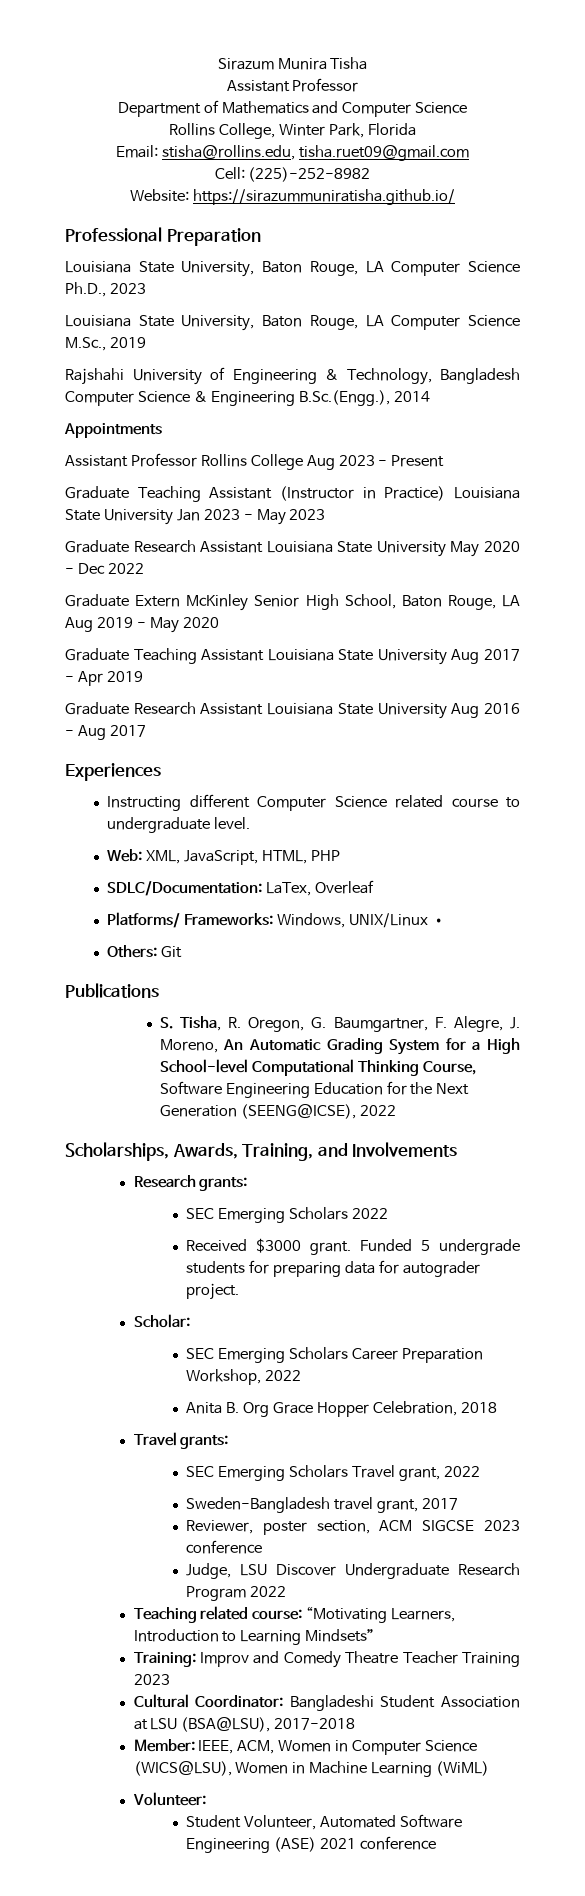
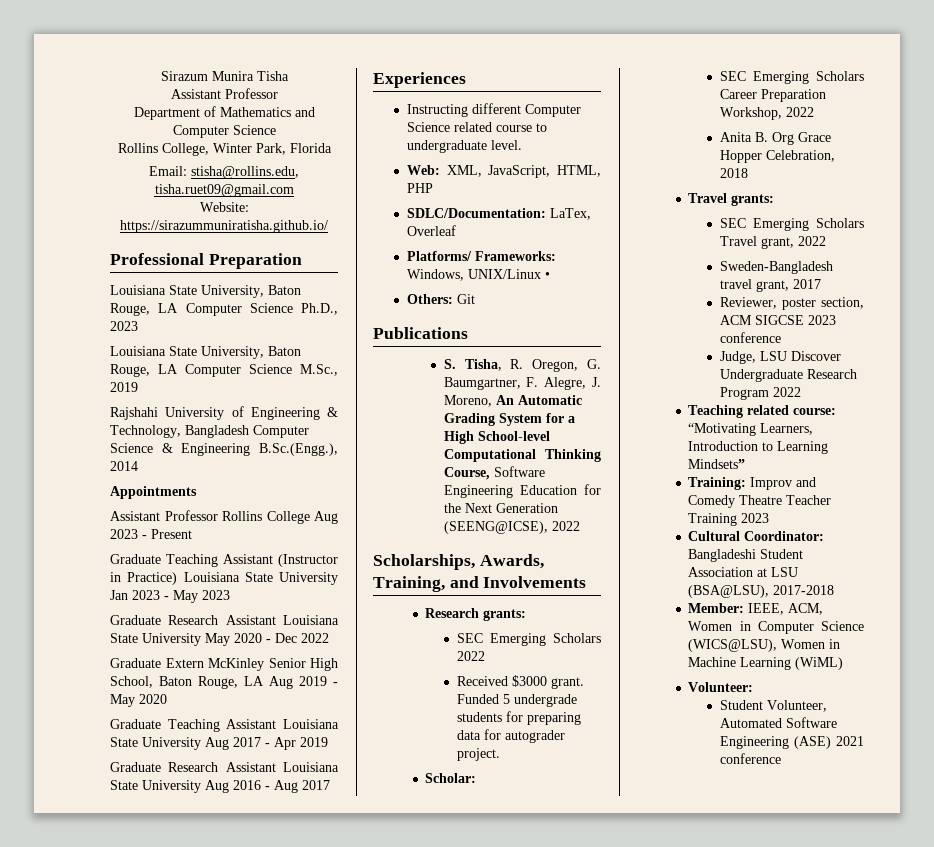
- Cell: (225)-252-8982

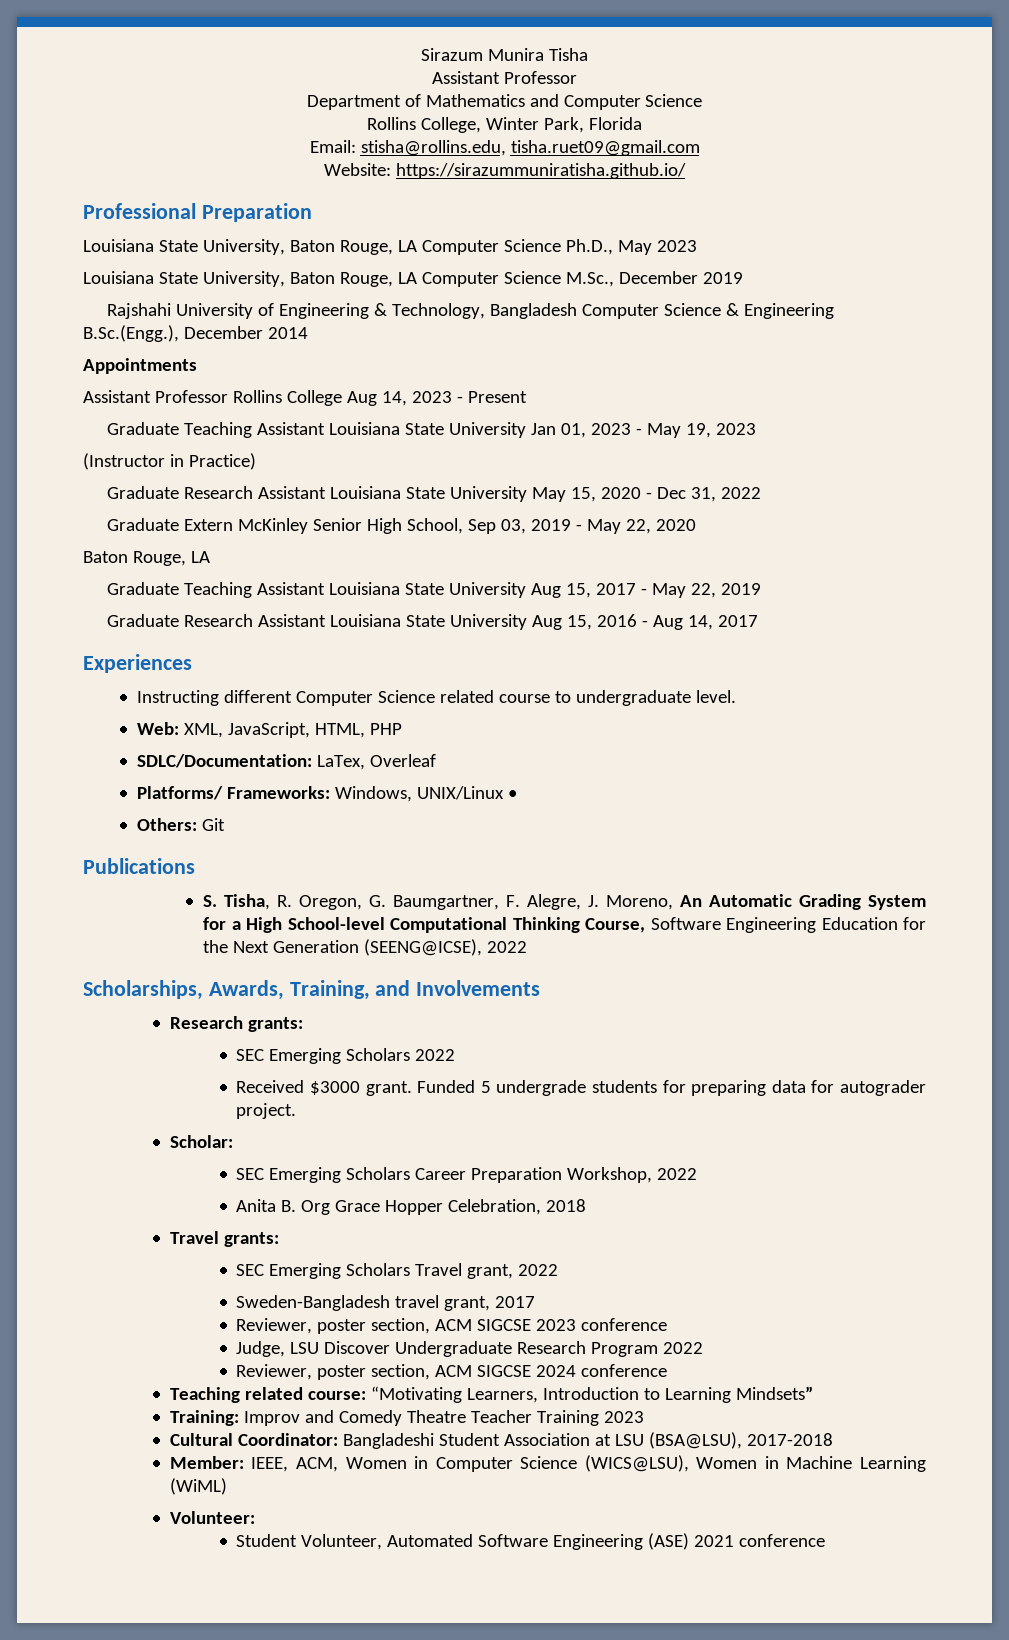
- Louisiana State University, Baton Rouge, LA Computer Science Ph.D., 2023
+ Louisiana State University, Baton Rouge, LA Computer Science Ph.D., May 2023
- Louisiana State University, Baton Rouge, LA Computer Science M.Sc., 2019
+ Louisiana State University, Baton Rouge, LA Computer Science M.Sc., December 2019
- Rajshahi University of Engineering & Technology, Bangladesh Computer Science & Engineering B.Sc.(Engg.), 2014
+ Rajshahi University of Engineering & Technology, Bangladesh Computer Science & Engineering B.Sc.(Engg.), December 2014
- Assistant Professor Rollins College Aug 2023 - Present
+ Assistant Professor Rollins College Aug 14, 2023 - Present
- Graduate Teaching Assistant (Instructor in Practice) Louisiana State University Jan 2023 - May 2023
+ Graduate Teaching Assistant Louisiana State University Jan 01, 2023 - May 19, 2023
+ (Instructor in Practice)
- Graduate Research Assistant Louisiana State University May 2020 - Dec 2022
+ Graduate Research Assistant Louisiana State University May 15, 2020 - Dec 31, 2022
- Graduate Extern McKinley Senior High School, Baton Rouge, LA Aug 2019 - May 2020
+ Graduate Extern McKinley Senior High School, Sep 03, 2019 - May 22, 2020
+ Baton Rouge, LA
- Graduate Teaching Assistant Louisiana State University Aug 2017 - Apr 2019
+ Graduate Teaching Assistant Louisiana State University Aug 15, 2017 - May 22, 2019
- Graduate Research Assistant Louisiana State University Aug 2016 - Aug 2017
+ Graduate Research Assistant Louisiana State University Aug 15, 2016 - Aug 14, 2017
+ Reviewer, poster section, ACM SIGCSE 2024 conference

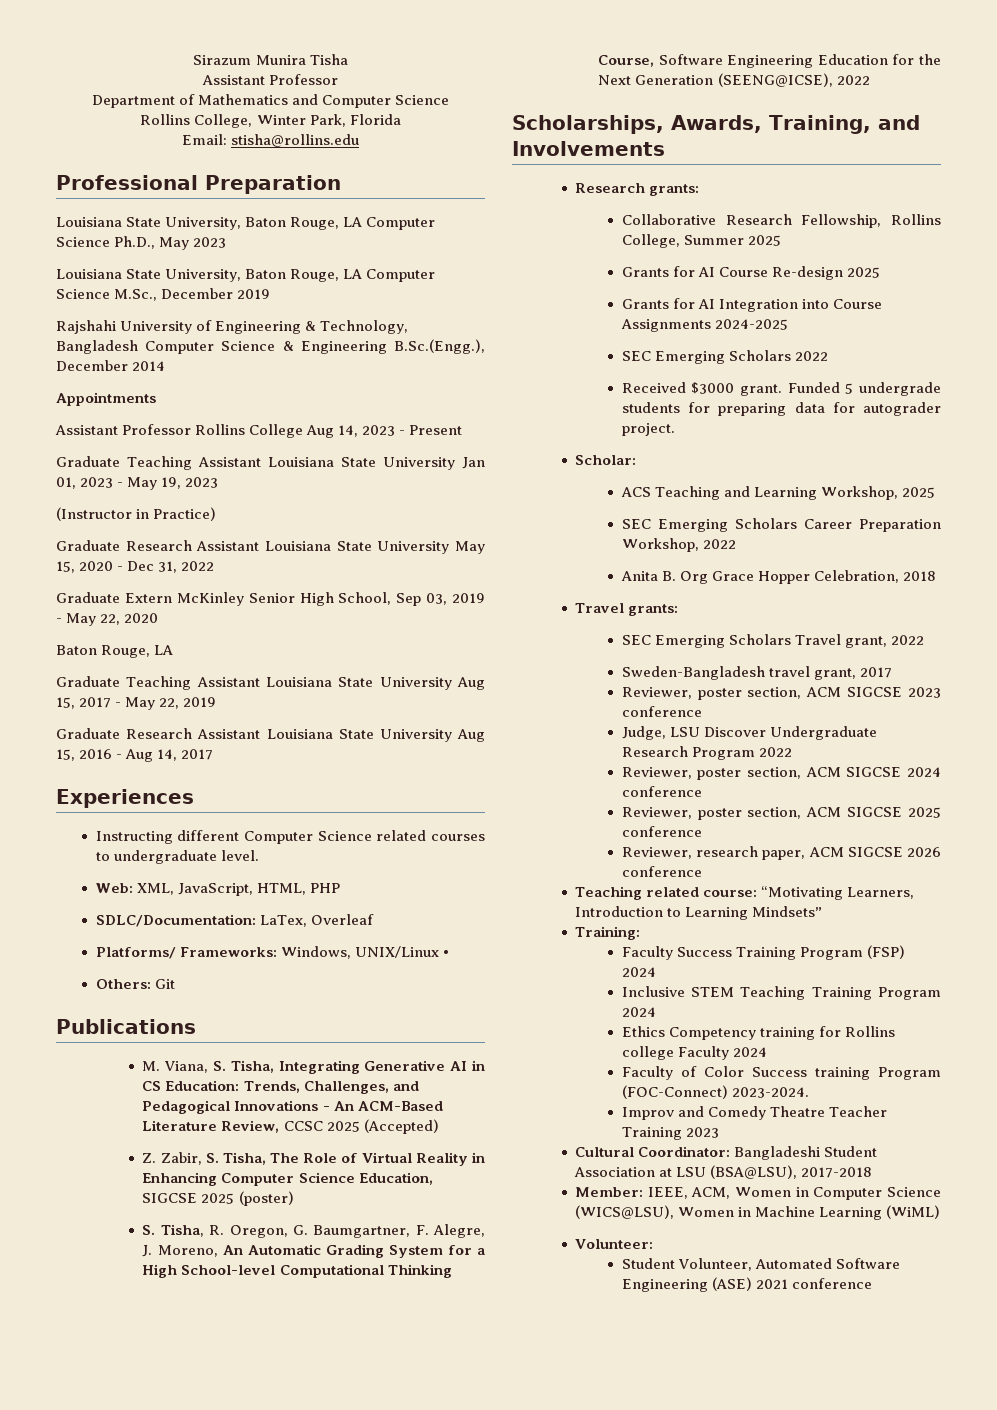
- Email: stisha@rollins.edu, tisha.ruet09@gmail.com
- Website: https://sirazummuniratisha.github.io/
+ Email: stisha@rollins.edu
- Instructing different Computer Science related course to undergraduate level.
+ Instructing different Computer Science related courses to undergraduate level.
+ M. Viana, S. Tisha, Integrating Generative AI in CS Education: Trends, Challenges, and Pedagogical Innovations - An ACM-Based Literature Review, CCSC 2025 (Accepted)
+ Z. Zabir, S. Tisha, The Role of Virtual Reality in Enhancing Computer Science Education, SIGCSE 2025 (poster)
+ Collaborative Research Fellowship, Rollins College, Summer 2025
+ Grants for AI Course Re-design 2025
+ Grants for AI Integration into Course Assignments 2024-2025
+ ACS Teaching and Learning Workshop, 2025
+ Reviewer, poster section, ACM SIGCSE 2025 conference
+ Reviewer, research paper, ACM SIGCSE 2026 conference
- Training: Improv and Comedy Theatre Teacher Training 2023
+ Training:
+ Faculty Success Training Program (FSP) 2024
+ Inclusive STEM Teaching Training Program 2024
+ Ethics Competency training for Rollins college Faculty 2024
+ Faculty of Color Success training Program (FOC-Connect) 2023-2024.
+ Improv and Comedy Theatre Teacher Training 2023

